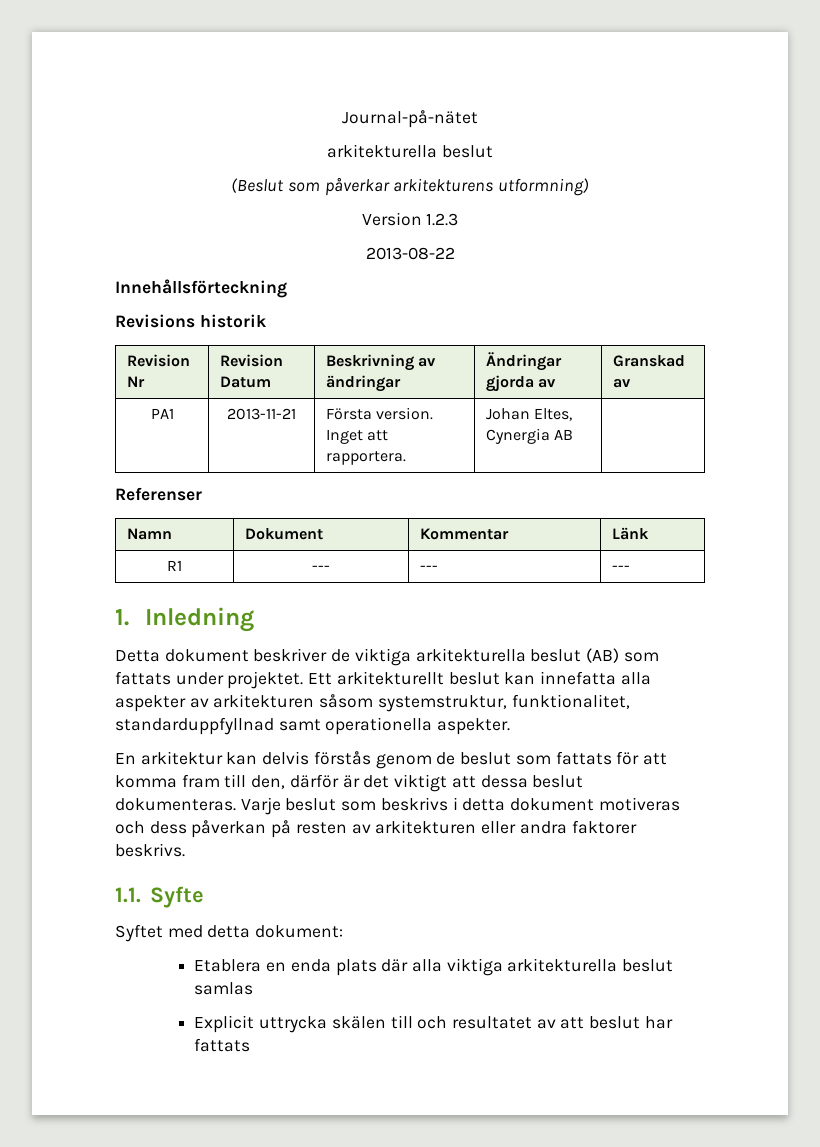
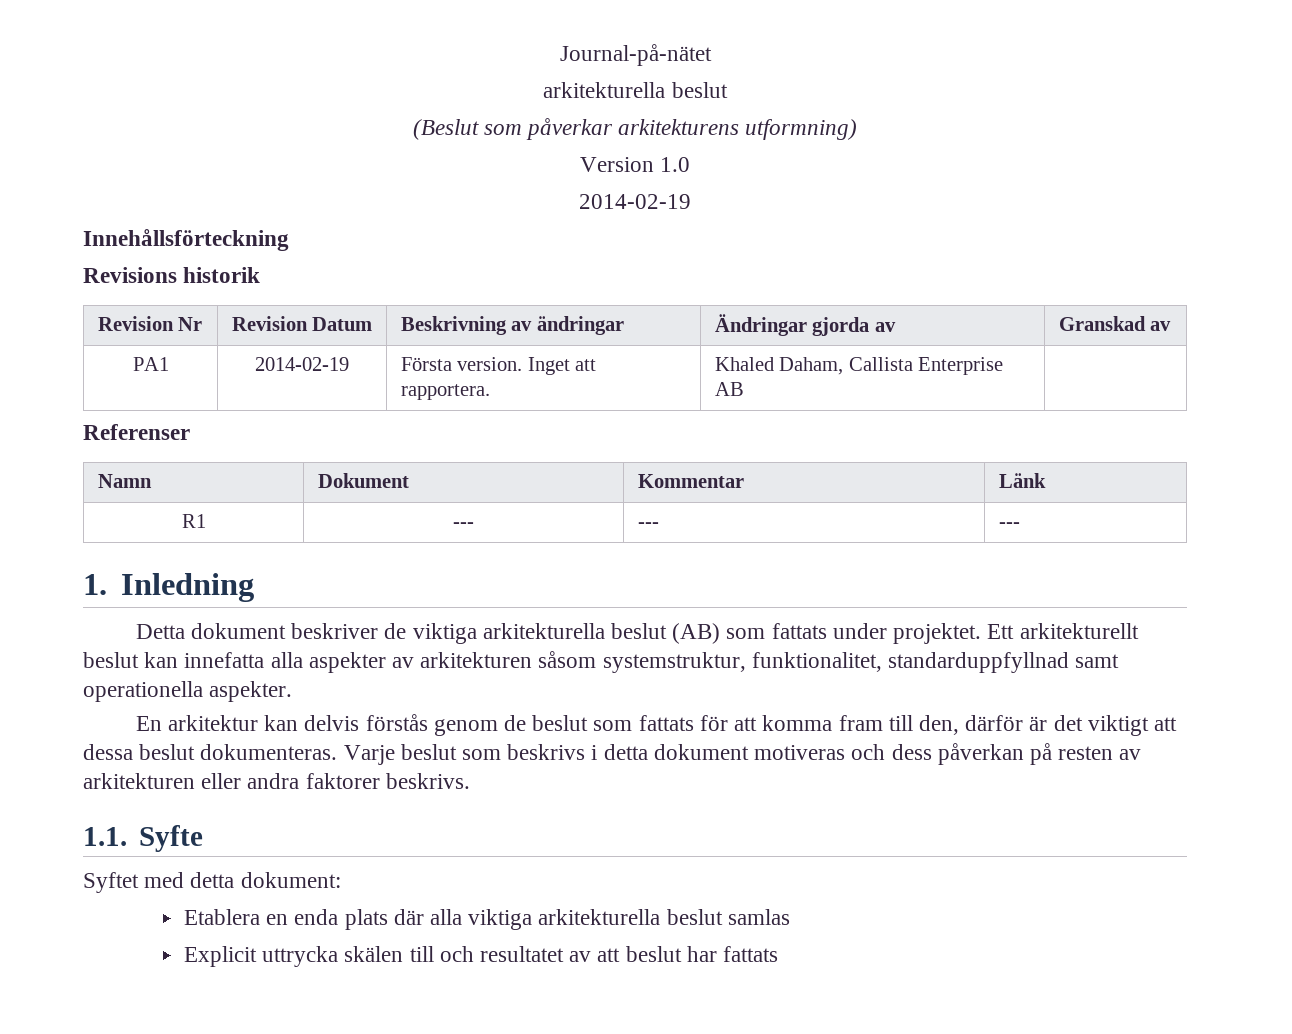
- Version 1.2.3
- 2013-08-22
+ Version 1.0
+ 2014-02-19
- PA1 | 2013-11-21 | Första version. Inget att rapportera. | Johan Eltes, Cynergia AB |
+ PA1 | 2014-02-19 | Första version. Inget att rapportera. | Khaled Daham, Callista Enterprise AB |

